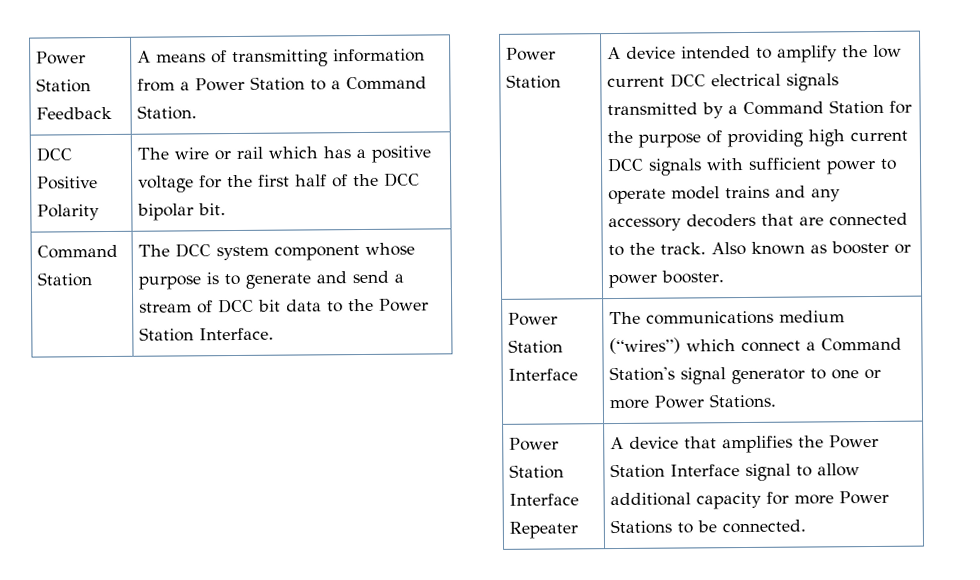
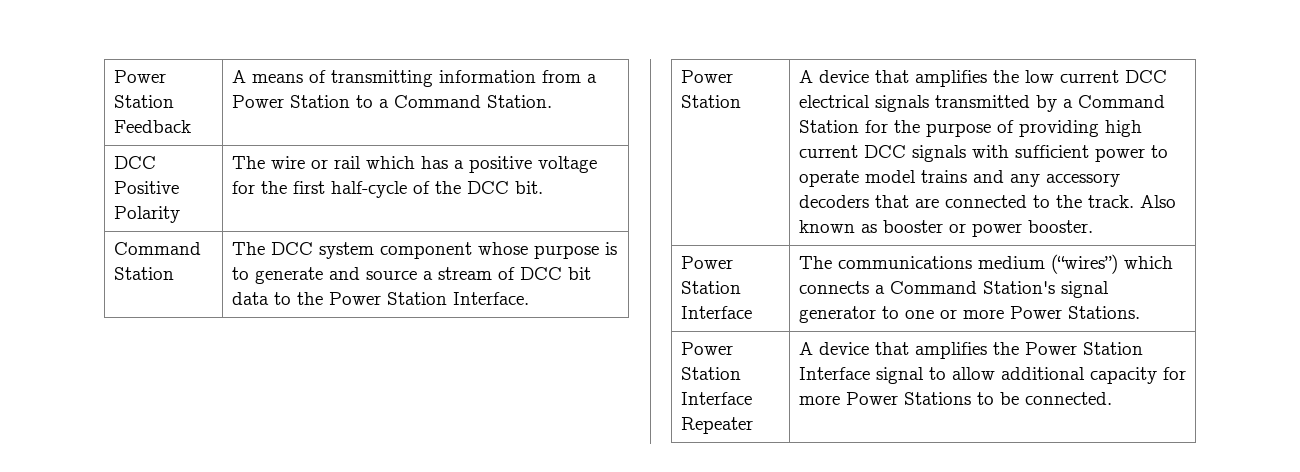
- DCC Positive Polarity | The wire or rail which has a positive voltage for the first half of the DCC bipolar bit.
+ DCC Positive Polarity | The wire or rail which has a positive voltage for the first half-cycle of the DCC bit.
- Command Station | The DCC system component whose purpose is to generate and send a stream of DCC bit data to the Power Station Interface.
+ Command Station | The DCC system component whose purpose is to generate and source a stream of DCC bit data to the Power Station Interface.
- A device intended to amplify the low current DCC electrical signals transmitted by a Command Station for the purpose of providing high current DCC signals with sufficient power to operate model trains and any accessory decoders that are connected to the track.
+ A device that amplifies the low current DCC electrical signals transmitted by a Command Station for the purpose of providing high current DCC signals with sufficient power to operate model trains and any accessory decoders that are connected to the track.
- Power Station Interface | The communications medium (“wires”) which connect a Command Station's signal generator to one or more Power Stations.
+ Power Station Interface | The communications medium (“wires”) which connects a Command Station's signal generator to one or more Power Stations.

